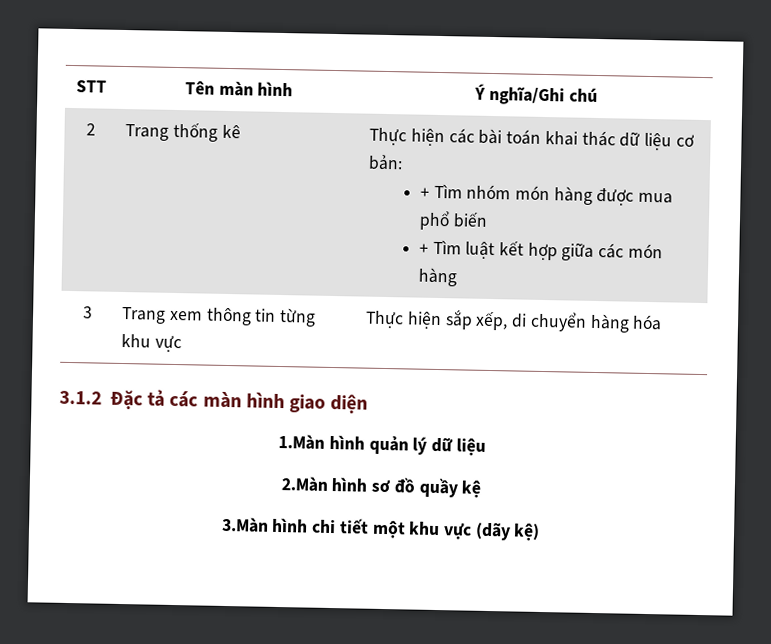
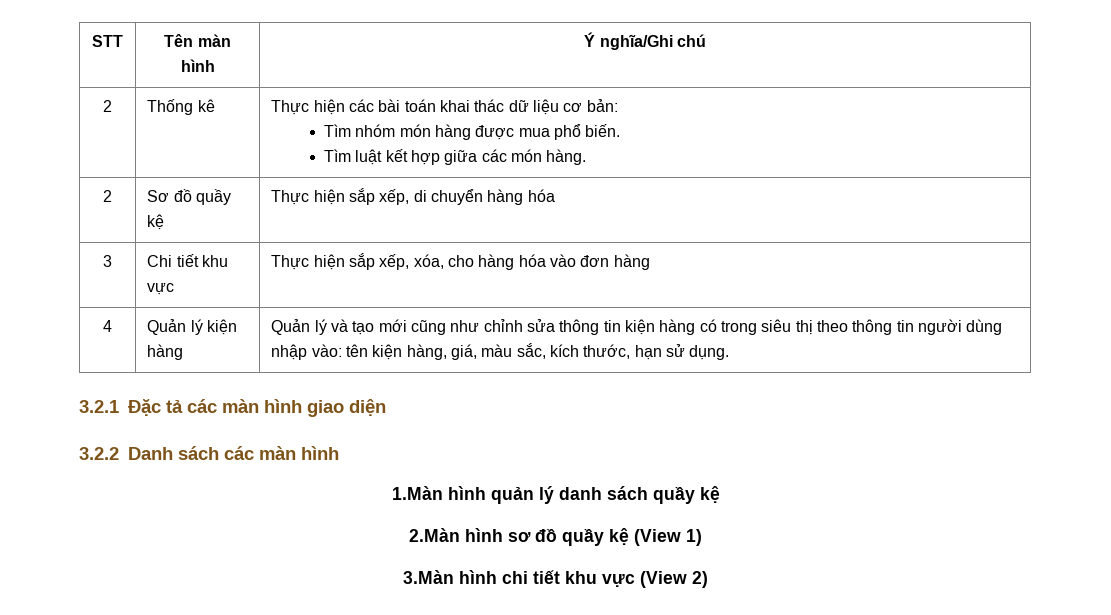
- 2 | Trang thống kê | Thực hiện các bài toán khai thác dữ liệu cơ bản:
- + Tìm nhóm món hàng được mua phổ biến
- + Tìm luật kết hợp giữa các món hàng
- 3 | Trang xem thông tin từng khu vực | Thực hiện sắp xếp, di chuyển hàng hóa
+ 2 | Thống kê | Thực hiện các bài toán khai thác dữ liệu cơ bản:
+ Tìm nhóm món hàng được mua phổ biến.
+ Tìm luật kết hợp giữa các món hàng.
+ 2 | Sơ đồ quầy kệ | Thực hiện sắp xếp, di chuyển hàng hóa
- 3.1.2 Đặc tả các màn hình giao diện
+ 3 | Chi tiết khu vực | Thực hiện sắp xếp, xóa, cho hàng hóa vào đơn hàng
+ 4 | Quản lý kiện hàng | Quản lý và tạo mới cũng như chỉnh sửa thông tin kiện hàng có trong siêu thị theo thông tin người dùng nhập vào: tên kiện hàng, giá, màu sắc, kích thước, hạn sử dụng.
+ 3.2.1 Đặc tả các màn hình giao diện
+ 3.2.2 Danh sách các màn hình
- 1.Màn hình quản lý dữ liệu
+ 1.Màn hình quản lý danh sách quầy kệ
- 2.Màn hình sơ đồ quầy kệ
+ 2.Màn hình sơ đồ quầy kệ (View 1)
- 3.Màn hình chi tiết một khu vực (dãy kệ)
+ 3.Màn hình chi tiết khu vực (View 2)

